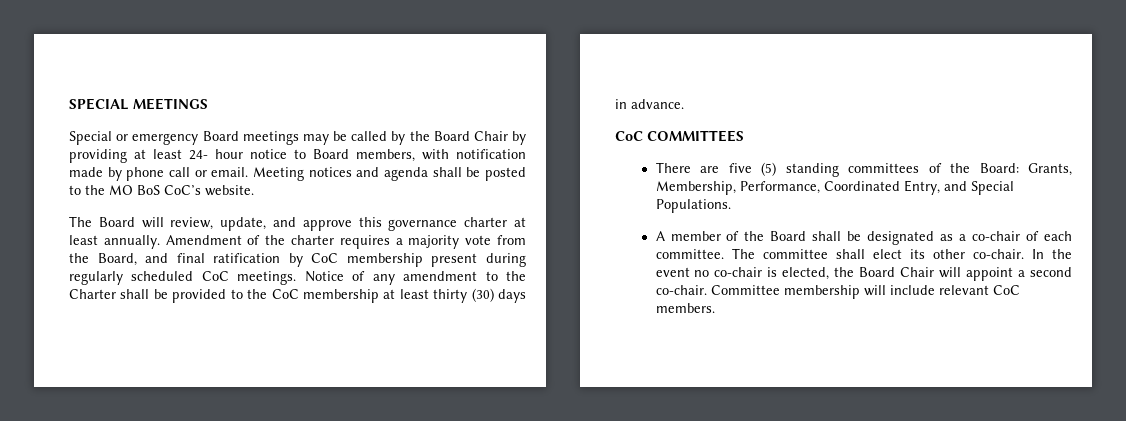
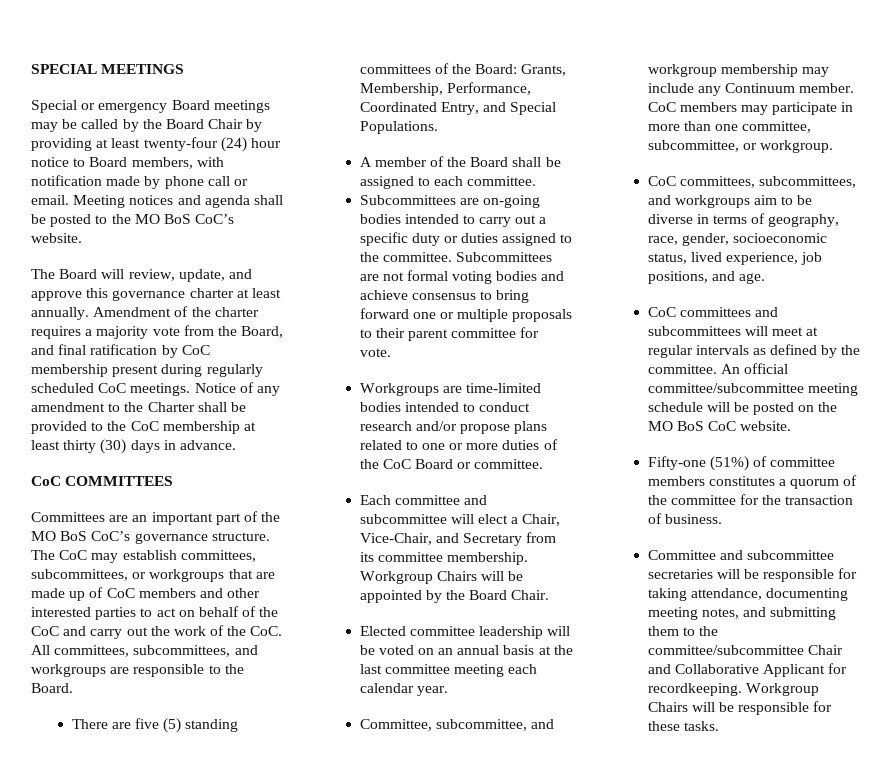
- Special or emergency Board meetings may be called by the Board Chair by providing at least 24- hour notice to Board members, with notification made by phone call or email.
+ Special or emergency Board meetings may be called by the Board Chair by providing at least twenty-four (24) hour notice to Board members, with notification made by phone call or email.
+ Committees are an important part of the MO BoS CoC’s governance structure. The CoC may establish committees, subcommittees, or workgroups that are made up of CoC members and other interested parties to act on behalf of the CoC and carry out the work of the CoC. All committees, subcommittees, and workgroups are responsible to the Board.
- A member of the Board shall be designated as a co-chair of each committee. The committee shall elect its other co-chair. In the event no co-chair is elected, the Board Chair will appoint a second co-chair. Committee membership will include relevant CoC members.
+ A member of the Board shall be assigned to each committee.
+ Subcommittees are on-going bodies intended to carry out a specific duty or duties assigned to the committee. Subcommittees are not formal voting bodies and achieve consensus to bring forward one or multiple proposals to their parent committee for vote.
+ Workgroups are time-limited bodies intended to conduct research and/or propose plans related to one or more duties of the CoC Board or committee.
+ Each committee and subcommittee will elect a Chair, Vice-Chair, and Secretary from its committee membership. Workgroup Chairs will be appointed by the Board Chair.
+ Elected committee leadership will be voted on an annual basis at the last committee meeting each calendar year.
+ Committee, subcommittee, and workgroup membership may include any Continuum member. CoC members may participate in more than one committee, subcommittee, or workgroup.
+ CoC committees, subcommittees, and workgroups aim to be diverse in terms of geography, race, gender, socioeconomic status, lived experience, job positions, and age.
+ CoC committees and subcommittees will meet at regular intervals as defined by the committee. An official committee/subcommittee meeting schedule will be posted on the MO BoS CoC website.
+ Fifty-one (51%) of committee members constitutes a quorum of the committee for the transaction of business.
+ Committee and subcommittee secretaries will be responsible for taking attendance, documenting meeting notes, and submitting them to the committee/subcommittee Chair and Collaborative Applicant for recordkeeping. Workgroup Chairs will be responsible for these tasks.

